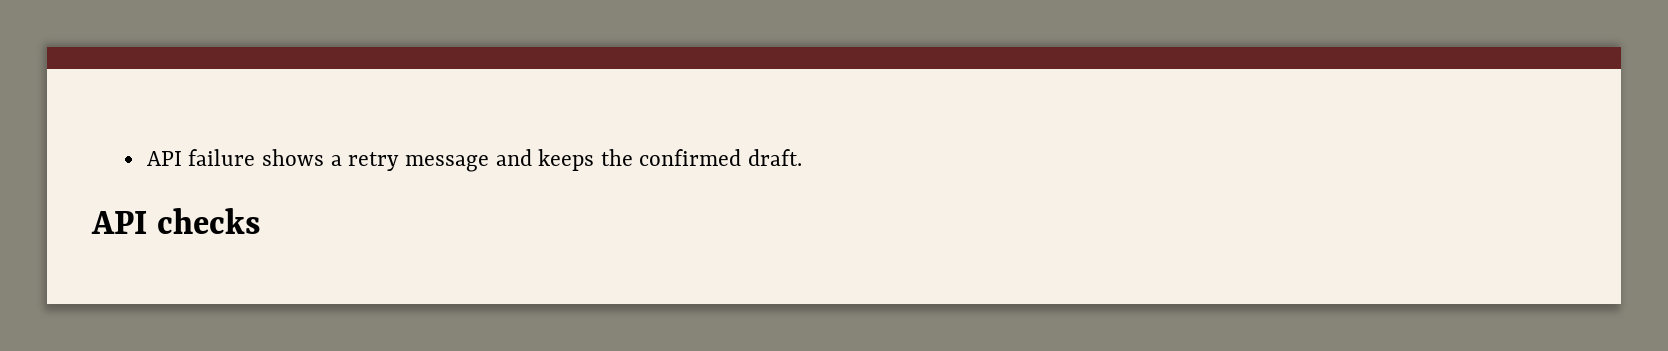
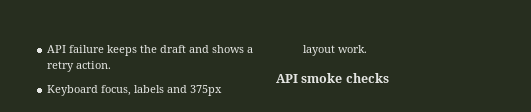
- API failure shows a retry message and keeps the confirmed draft.
- API checks
+ API failure keeps the draft and shows a retry action.
+ Keyboard focus, labels and 375px layout work.
+ API smoke checks

